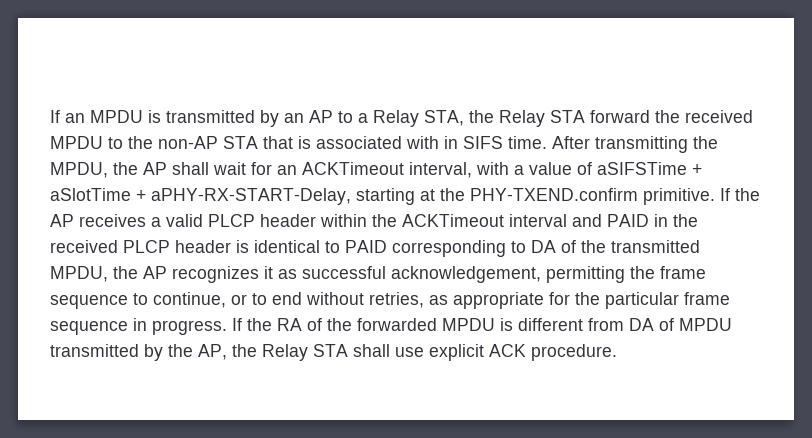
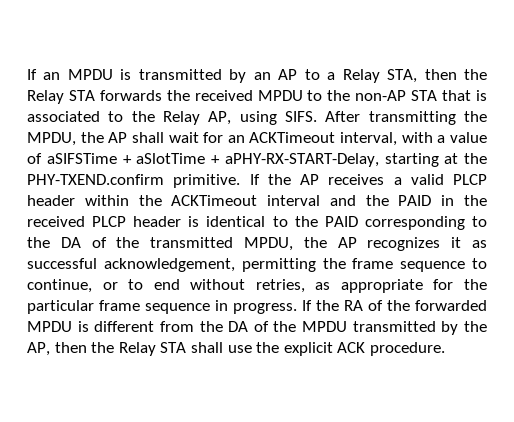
- If an MPDU is transmitted by an AP to a Relay STA, the Relay STA forward the received MPDU to the non-AP STA that is associated with in SIFS time.
+ If an MPDU is transmitted by an AP to a Relay STA, then the Relay STA forwards the received MPDU to the non-AP STA that is associated to the Relay AP, using SIFS.
- If the AP receives a valid PLCP header within the ACKTimeout interval and PAID in the received PLCP header is identical to PAID corresponding to DA of the transmitted MPDU, the AP recognizes it as successful acknowledgement, permitting the frame sequence to continue, or to end without retries, as appropriate for the particular frame sequence in progress.
+ If the AP receives a valid PLCP header within the ACKTimeout interval and the PAID in the received PLCP header is identical to the PAID corresponding to the DA of the transmitted MPDU, the AP recognizes it as successful acknowledgement, permitting the frame sequence to continue, or to end without retries, as appropriate for the particular frame sequence in progress.
- If the RA of the forwarded MPDU is different from DA of MPDU transmitted by the AP, the Relay STA shall use explicit ACK procedure.
+ If the RA of the forwarded MPDU is different from the DA of the MPDU transmitted by the AP, then the Relay STA shall use the explicit ACK procedure.

